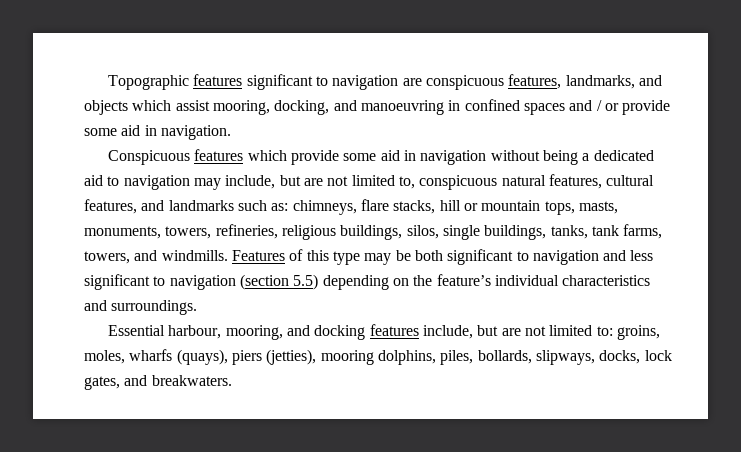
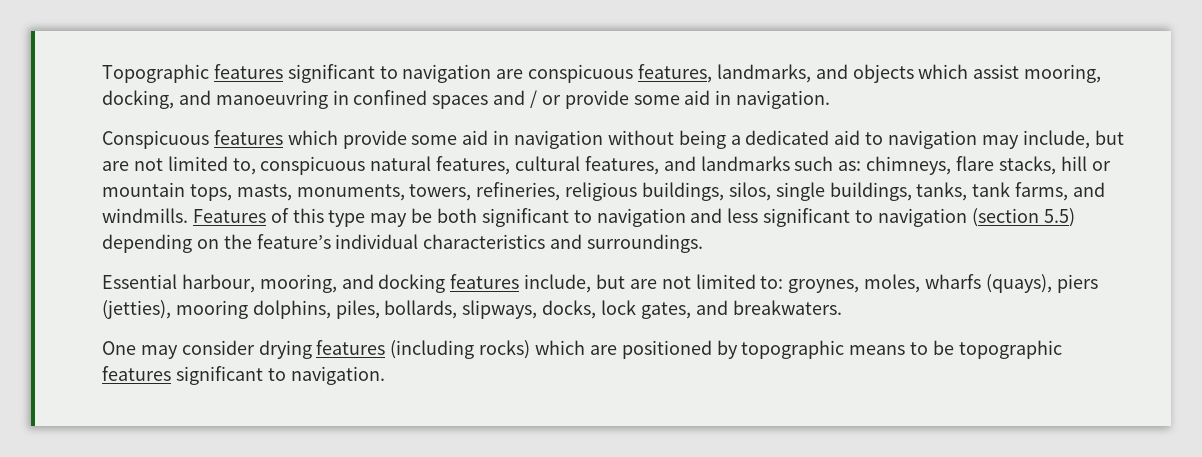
- Conspicuous features which provide some aid in navigation without being a dedicated aid to navigation may include, but are not limited to, conspicuous natural features, cultural features, and landmarks such as: chimneys, flare stacks, hill or mountain tops, masts, monuments, towers, refineries, religious buildings, silos, single buildings, tanks, tank farms, towers, and windmills.
+ Conspicuous features which provide some aid in navigation without being a dedicated aid to navigation may include, but are not limited to, conspicuous natural features, cultural features, and landmarks such as: chimneys, flare stacks, hill or mountain tops, masts, monuments, towers, refineries, religious buildings, silos, single buildings, tanks, tank farms, and windmills.
- Essential harbour, mooring, and docking features include, but are not limited to: groins, moles, wharfs (quays), piers (jetties), mooring dolphins, piles, bollards, slipways, docks, lock gates, and breakwaters.
+ Essential harbour, mooring, and docking features include, but are not limited to: groynes, moles, wharfs (quays), piers (jetties), mooring dolphins, piles, bollards, slipways, docks, lock gates, and breakwaters.
+ One may consider drying features (including rocks) which are positioned by topographic means to be topographic features significant to navigation.

